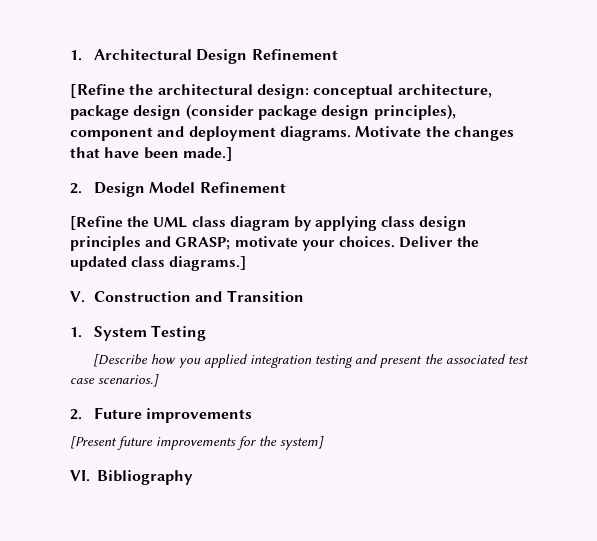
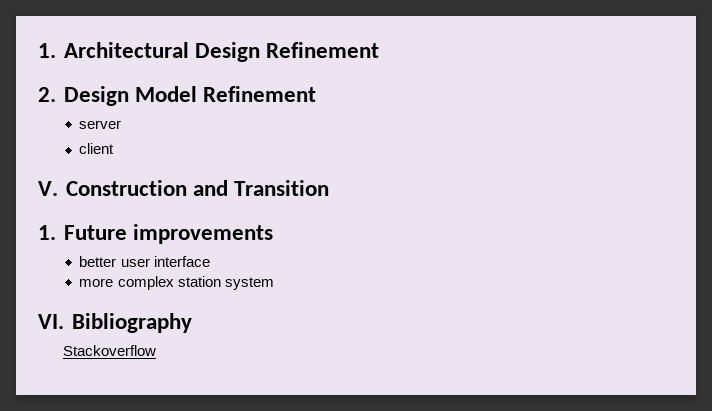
- [Refine the architectural design: conceptual architecture, package design (consider package design principles), component and deployment diagrams. Motivate the changes that have been made.]
  2. Design Model Refinement
- [Refine the UML class diagram by applying class design principles and GRASP; motivate your choices. Deliver the updated class diagrams.]
+ server
+ client
- 1. System Testing
- [Describe how you applied integration testing and present the associated test case scenarios.]
- 2. Future improvements
- [Present future improvements for the system]
+ 1. Future improvements
+ better user interface
+ more complex station system
+ Stackoverflow

